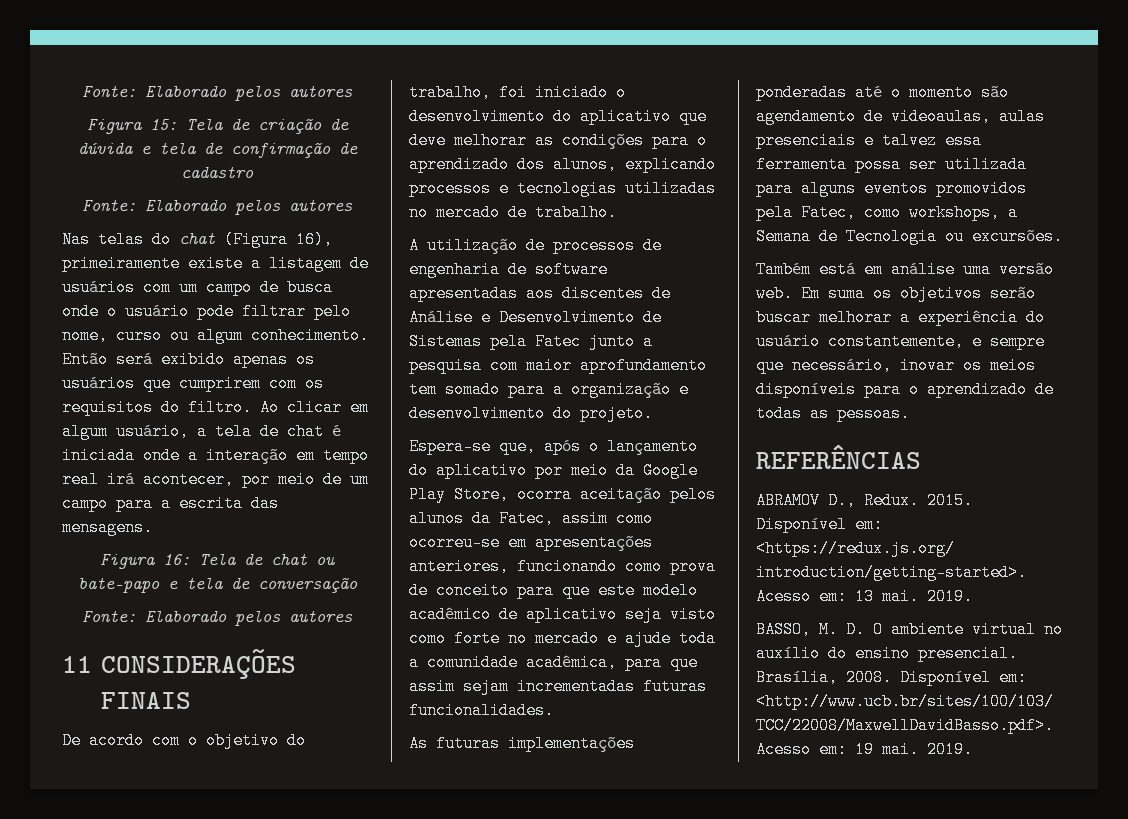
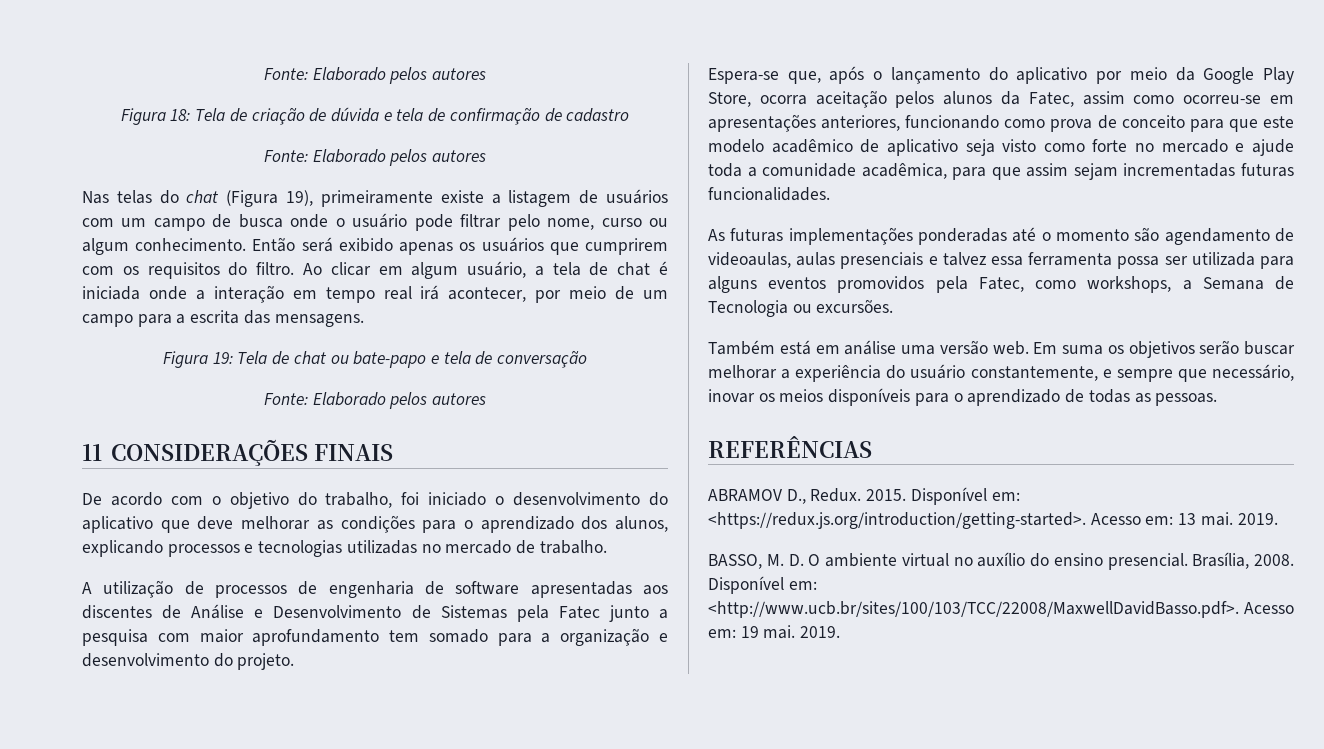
- Figura 15: Tela de criação de dúvida e tela de confirmação de cadastro
+ Figura 18: Tela de criação de dúvida e tela de confirmação de cadastro
- Nas telas do chat (Figura 16), primeiramente existe a listagem de usuários com um campo de busca onde o usuário pode filtrar pelo nome, curso ou algum conhecimento.
+ Nas telas do chat (Figura 19), primeiramente existe a listagem de usuários com um campo de busca onde o usuário pode filtrar pelo nome, curso ou algum conhecimento.
- Figura 16: Tela de chat ou bate-papo e tela de conversação
+ Figura 19: Tela de chat ou bate-papo e tela de conversação

